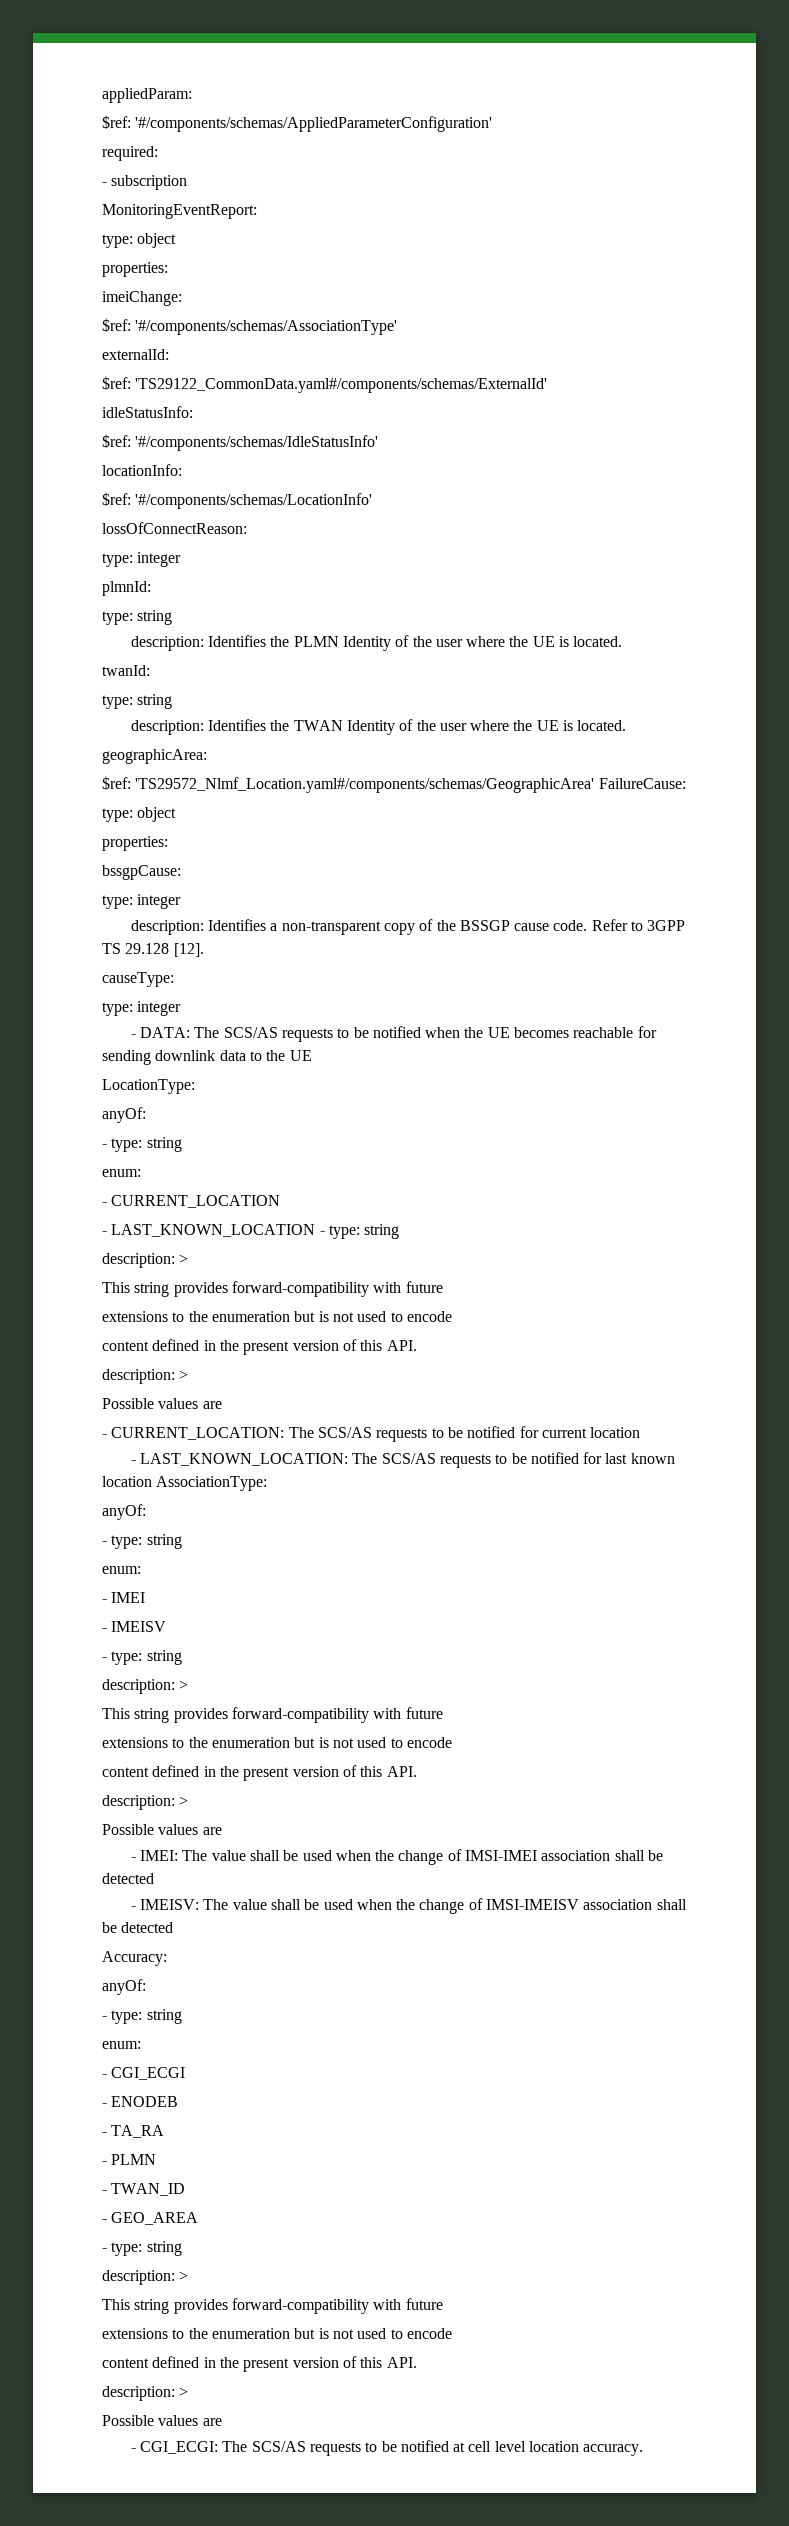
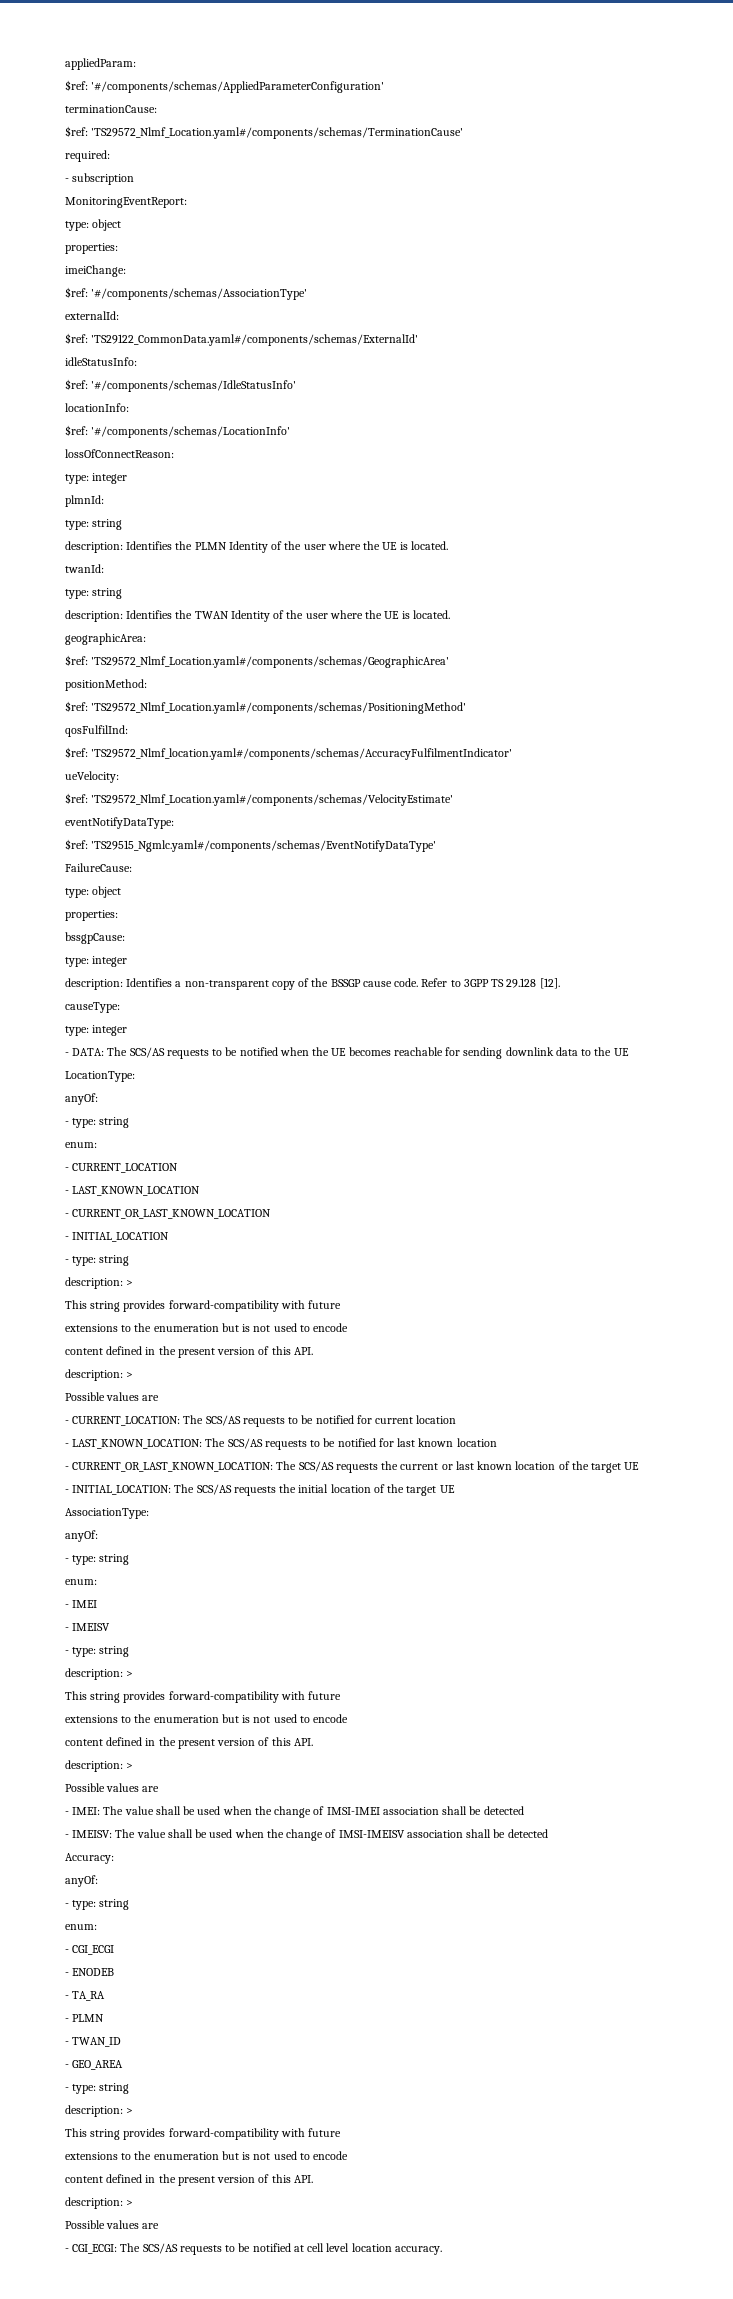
+ terminationCause:
+ $ref: 'TS29572_Nlmf_Location.yaml#/components/schemas/TerminationCause'
- $ref: 'TS29572_Nlmf_Location.yaml#/components/schemas/GeographicArea' FailureCause:
+ $ref: 'TS29572_Nlmf_Location.yaml#/components/schemas/GeographicArea'
+ positionMethod:
+ $ref: 'TS29572_Nlmf_Location.yaml#/components/schemas/PositioningMethod'
+ qosFulfilInd:
+ $ref: 'TS29572_Nlmf_location.yaml#/components/schemas/AccuracyFulfilmentIndicator'
+ ueVelocity:
+ $ref: 'TS29572_Nlmf_Location.yaml#/components/schemas/VelocityEstimate'
+ eventNotifyDataType:
+ $ref: 'TS29515_Ngmlc.yaml#/components/schemas/EventNotifyDataType'
+ FailureCause:
- - LAST_KNOWN_LOCATION - type: string
+ - LAST_KNOWN_LOCATION
+ - CURRENT_OR_LAST_KNOWN_LOCATION
+ - INITIAL_LOCATION
+ - type: string
- - LAST_KNOWN_LOCATION: The SCS/AS requests to be notified for last known location AssociationType:
+ - LAST_KNOWN_LOCATION: The SCS/AS requests to be notified for last known location
+ - CURRENT_OR_LAST_KNOWN_LOCATION: The SCS/AS requests the current or last known location of the target UE
+ - INITIAL_LOCATION: The SCS/AS requests the initial location of the target UE
+ AssociationType:

